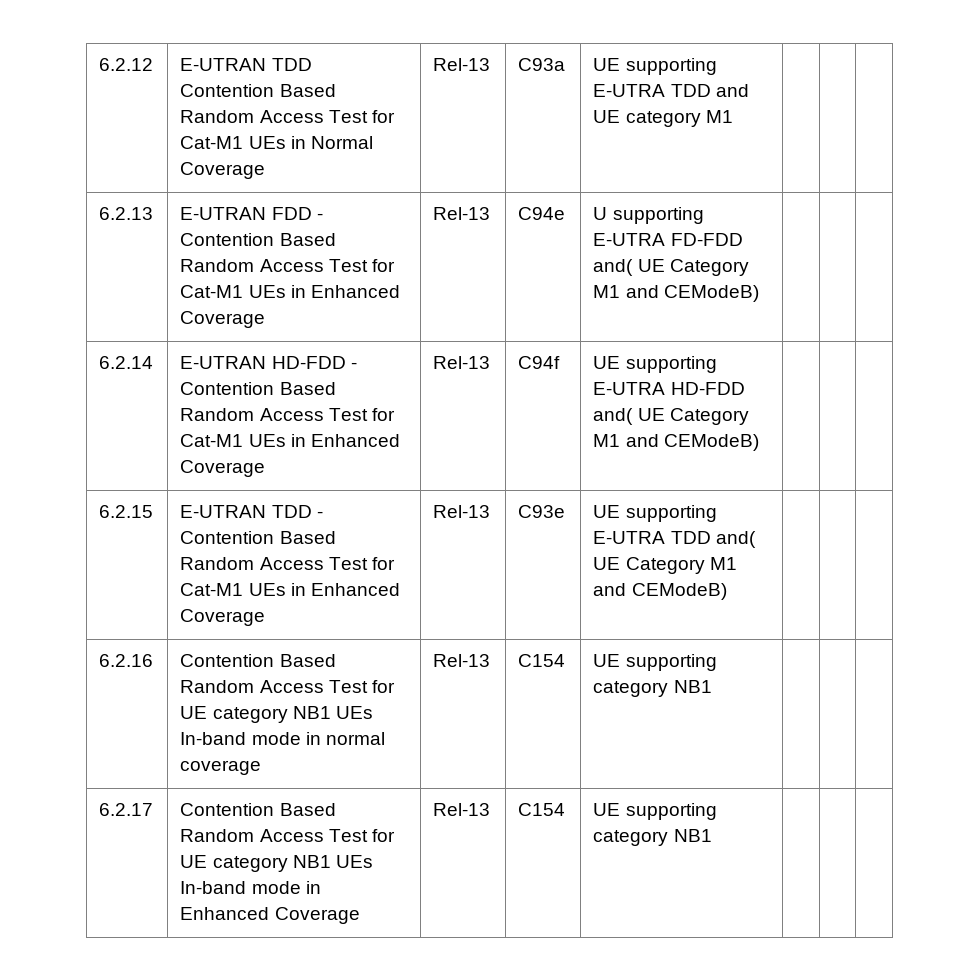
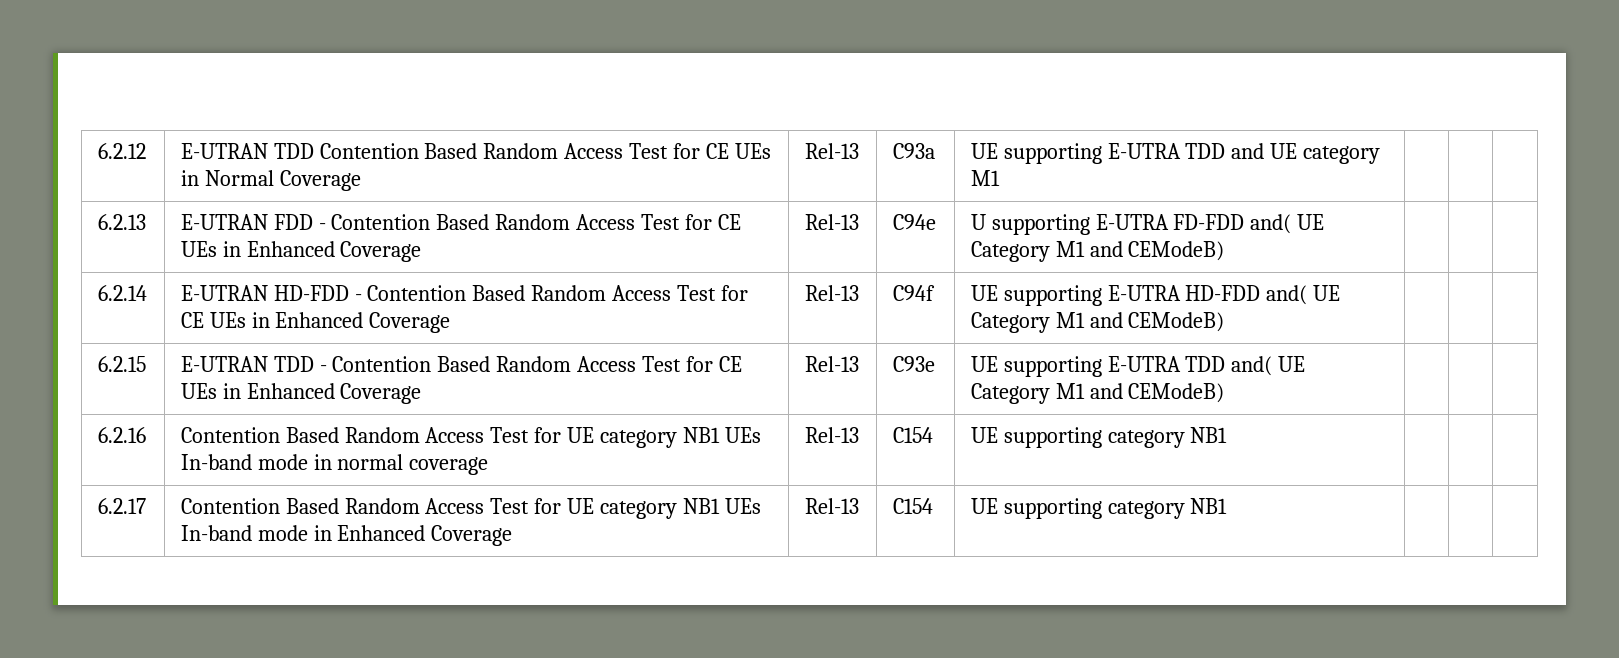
- 6.2.12 | E-UTRAN TDD Contention Based Random Access Test for Cat-M1 UEs in Normal Coverage | Rel-13 | C93a | UE supporting E-UTRA TDD and UE category M1 | | |
+ 6.2.12 | E-UTRAN TDD Contention Based Random Access Test for CE UEs in Normal Coverage | Rel-13 | C93a | UE supporting E-UTRA TDD and UE category M1 | | |
- 6.2.13 | E-UTRAN FDD - Contention Based Random Access Test for Cat-M1 UEs in Enhanced Coverage | Rel-13 | C94e | U supporting E-UTRA FD-FDD and( UE Category M1 and CEModeB) | | |
+ 6.2.13 | E-UTRAN FDD - Contention Based Random Access Test for CE UEs in Enhanced Coverage | Rel-13 | C94e | U supporting E-UTRA FD-FDD and( UE Category M1 and CEModeB) | | |
- 6.2.14 | E-UTRAN HD-FDD - Contention Based Random Access Test for Cat-M1 UEs in Enhanced Coverage | Rel-13 | C94f | UE supporting E-UTRA HD-FDD and( UE Category M1 and CEModeB) | | |
+ 6.2.14 | E-UTRAN HD-FDD - Contention Based Random Access Test for CE UEs in Enhanced Coverage | Rel-13 | C94f | UE supporting E-UTRA HD-FDD and( UE Category M1 and CEModeB) | | |
- 6.2.15 | E-UTRAN TDD - Contention Based Random Access Test for Cat-M1 UEs in Enhanced Coverage | Rel-13 | C93e | UE supporting E-UTRA TDD and( UE Category M1 and CEModeB) | | |
+ 6.2.15 | E-UTRAN TDD - Contention Based Random Access Test for CE UEs in Enhanced Coverage | Rel-13 | C93e | UE supporting E-UTRA TDD and( UE Category M1 and CEModeB) | | |

